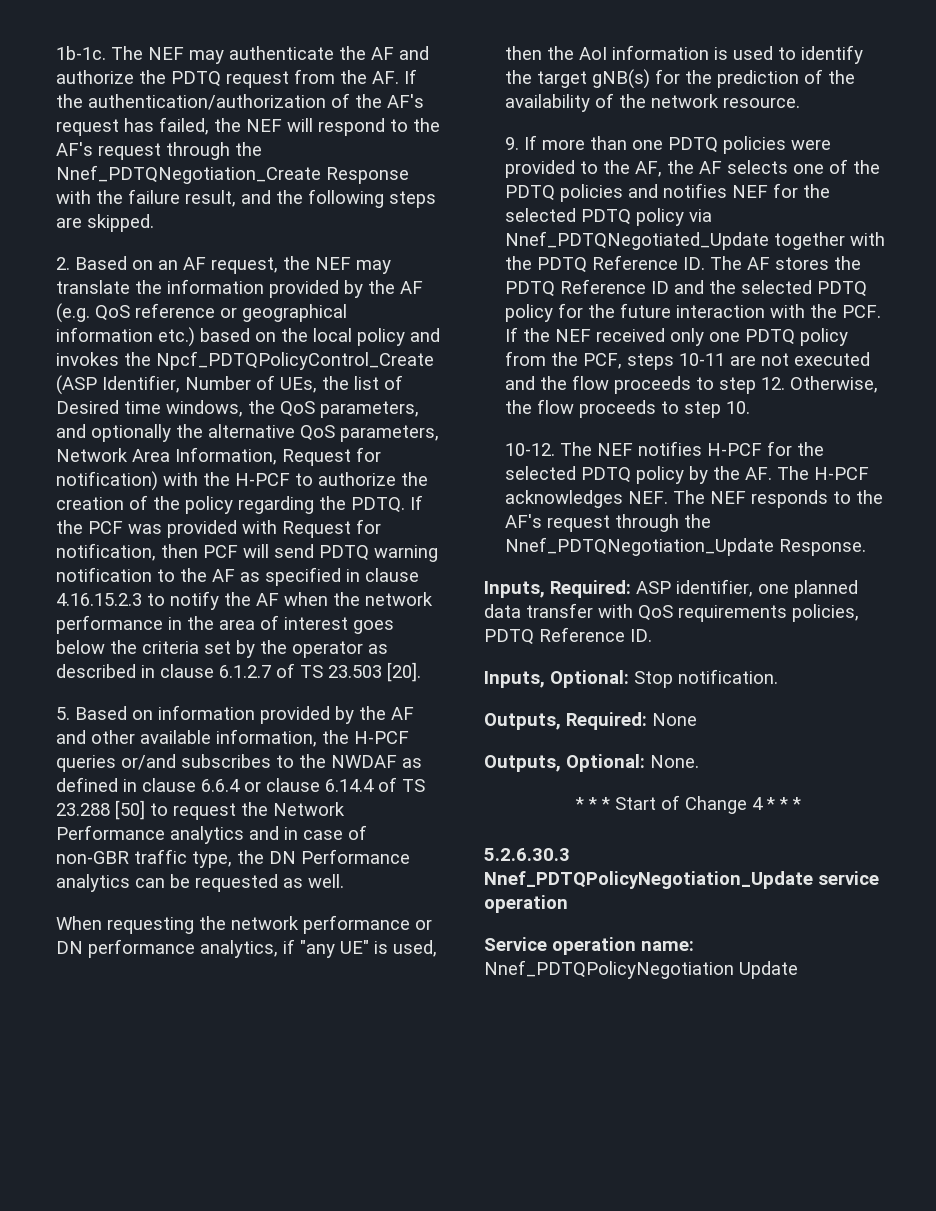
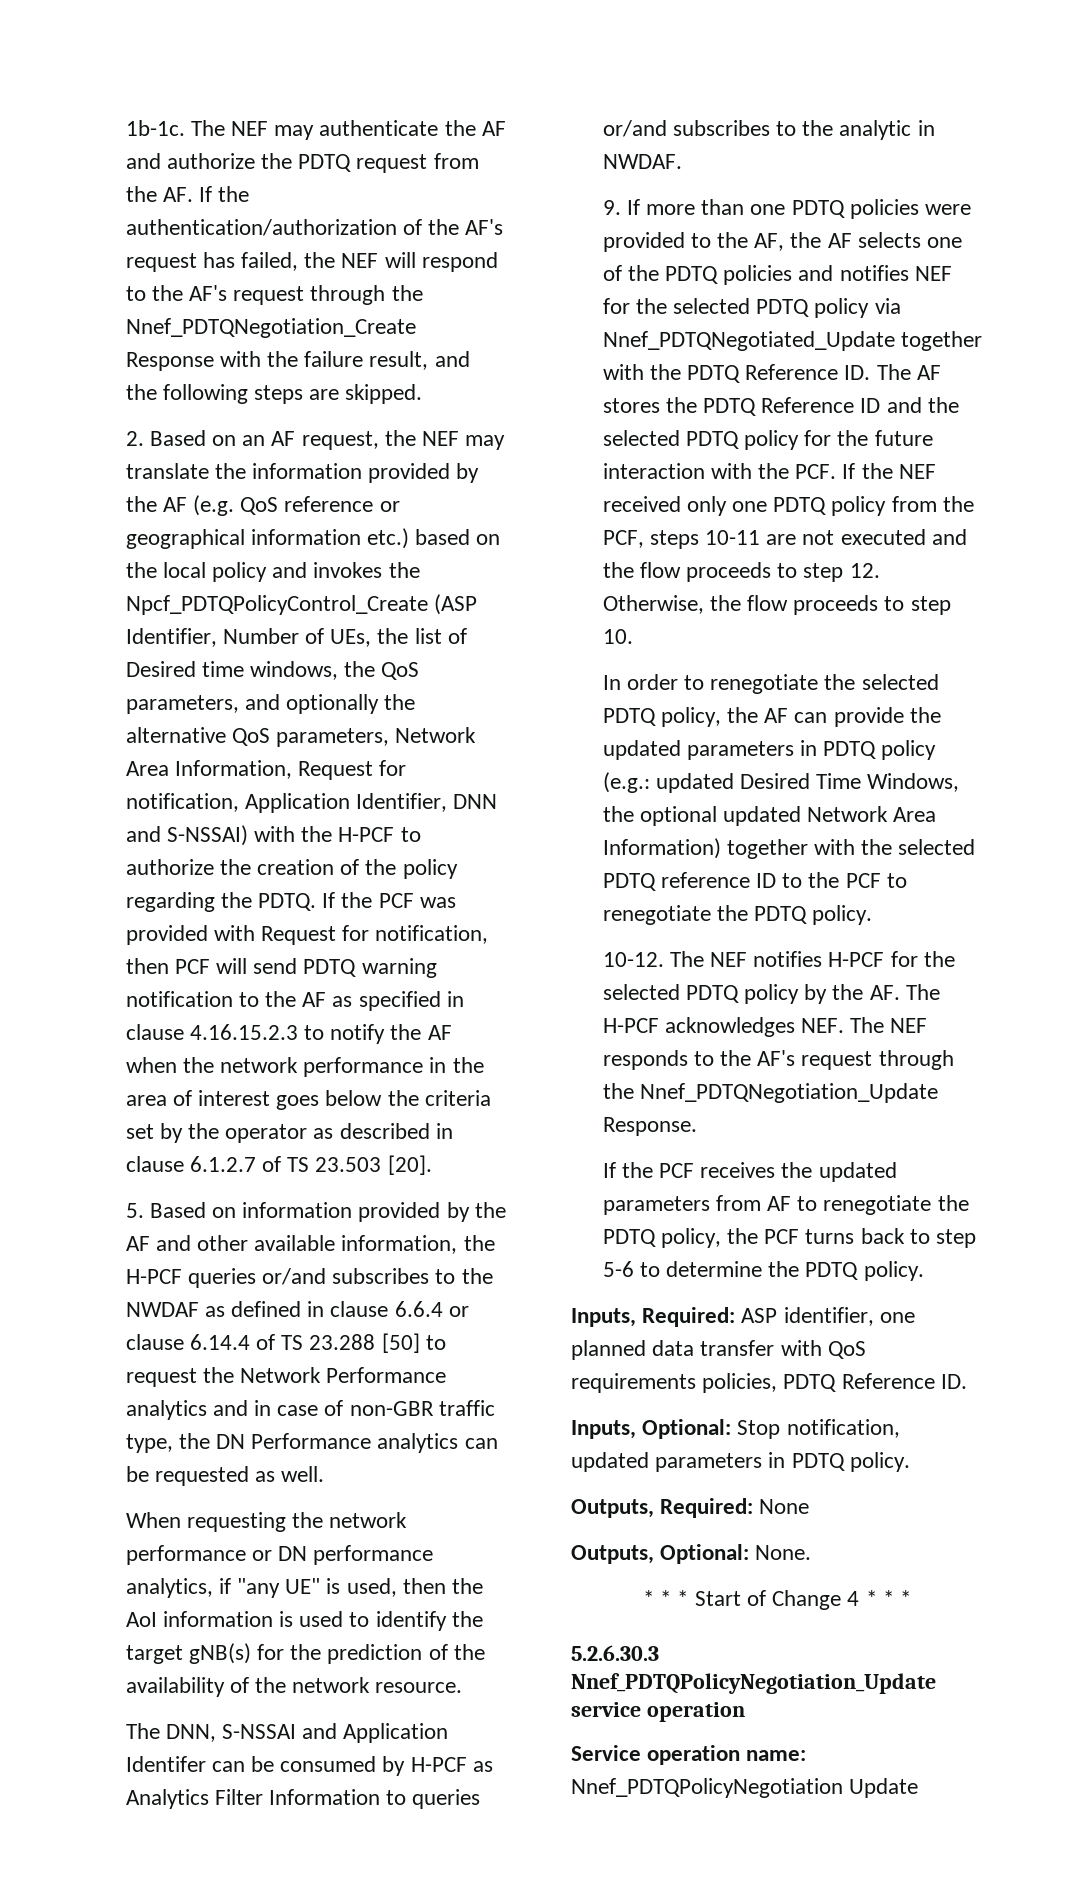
- 2. Based on an AF request, the NEF may translate the information provided by the AF (e.g. QoS reference or geographical information etc.) based on the local policy and invokes the Npcf_PDTQPolicyControl_Create (ASP Identifier, Number of UEs, the list of Desired time windows, the QoS parameters, and optionally the alternative QoS parameters, Network Area Information, Request for notification) with the H-PCF to authorize the creation of the policy regarding the PDTQ.
+ 2. Based on an AF request, the NEF may translate the information provided by the AF (e.g. QoS reference or geographical information etc.) based on the local policy and invokes the Npcf_PDTQPolicyControl_Create (ASP Identifier, Number of UEs, the list of Desired time windows, the QoS parameters, and optionally the alternative QoS parameters, Network Area Information, Request for notification, Application Identifier, DNN and S-NSSAI) with the H-PCF to authorize the creation of the policy regarding the PDTQ.
+ The DNN, S-NSSAI and Application Identifer can be consumed by H-PCF as Analytics Filter Information to queries or/and subscribes to the analytic in NWDAF.
+ In order to renegotiate the selected PDTQ policy, the AF can provide the updated parameters in PDTQ policy (e.g.: updated Desired Time Windows, the optional updated Network Area Information) together with the selected PDTQ reference ID to the PCF to renegotiate the PDTQ policy.
+ If the PCF receives the updated parameters from AF to renegotiate the PDTQ policy, the PCF turns back to step 5-6 to determine the PDTQ policy.
- Inputs, Optional: Stop notification.
+ Inputs, Optional: Stop notification, updated parameters in PDTQ policy.

